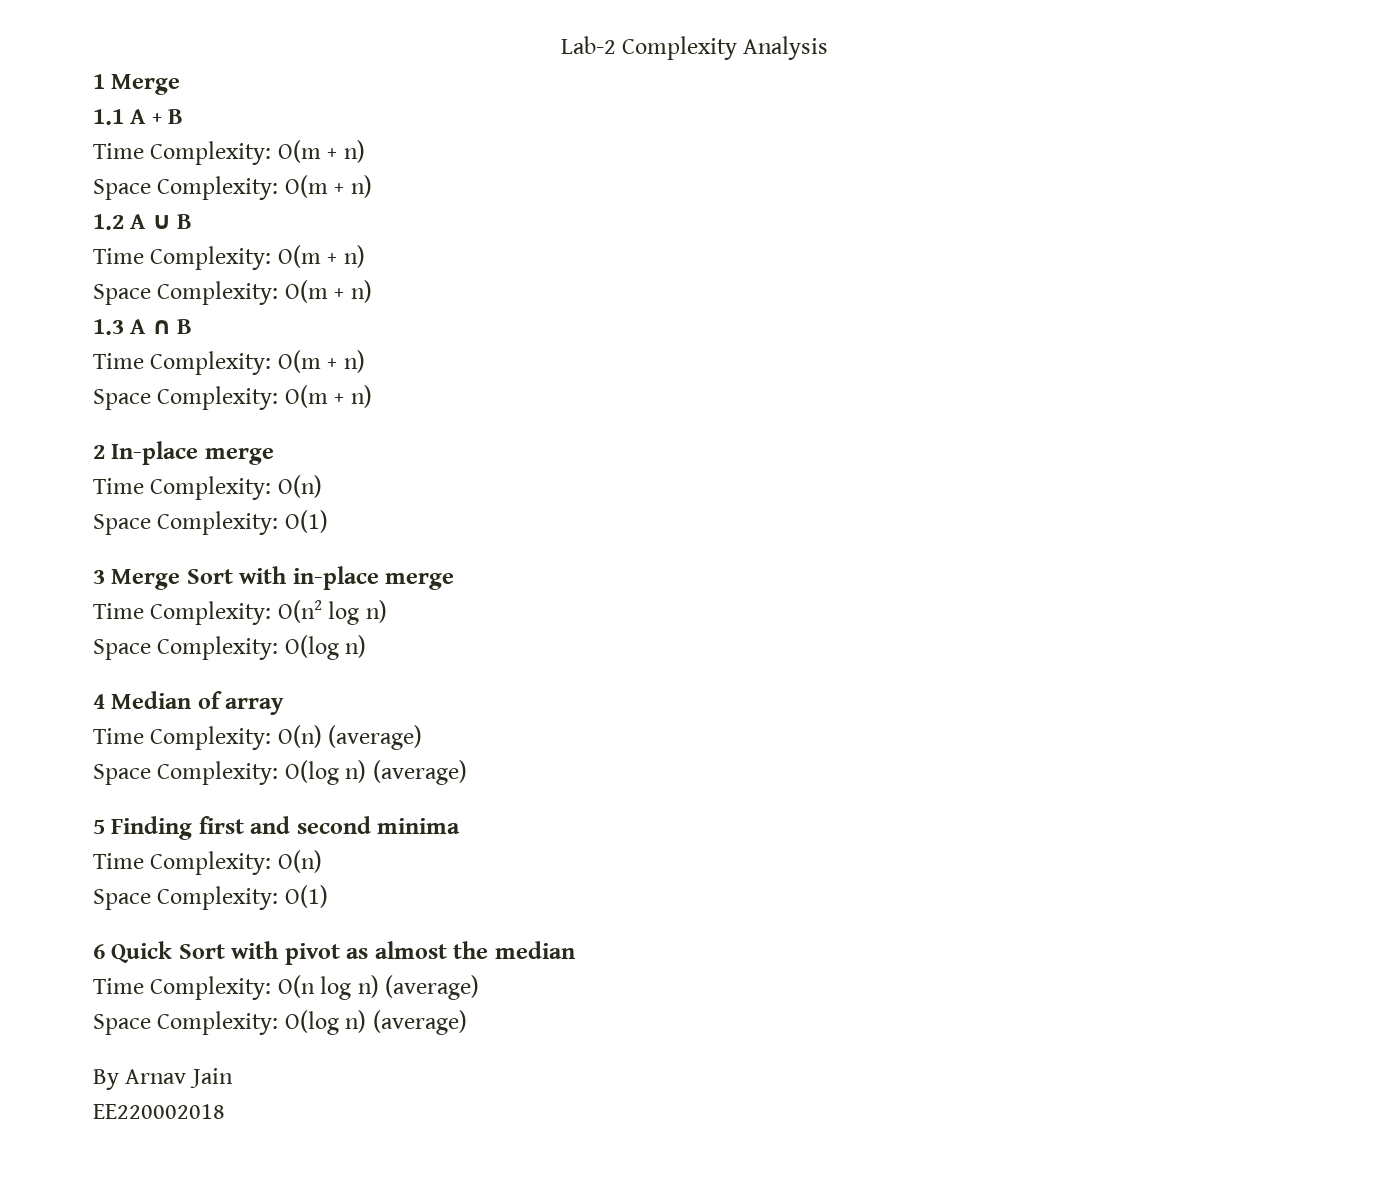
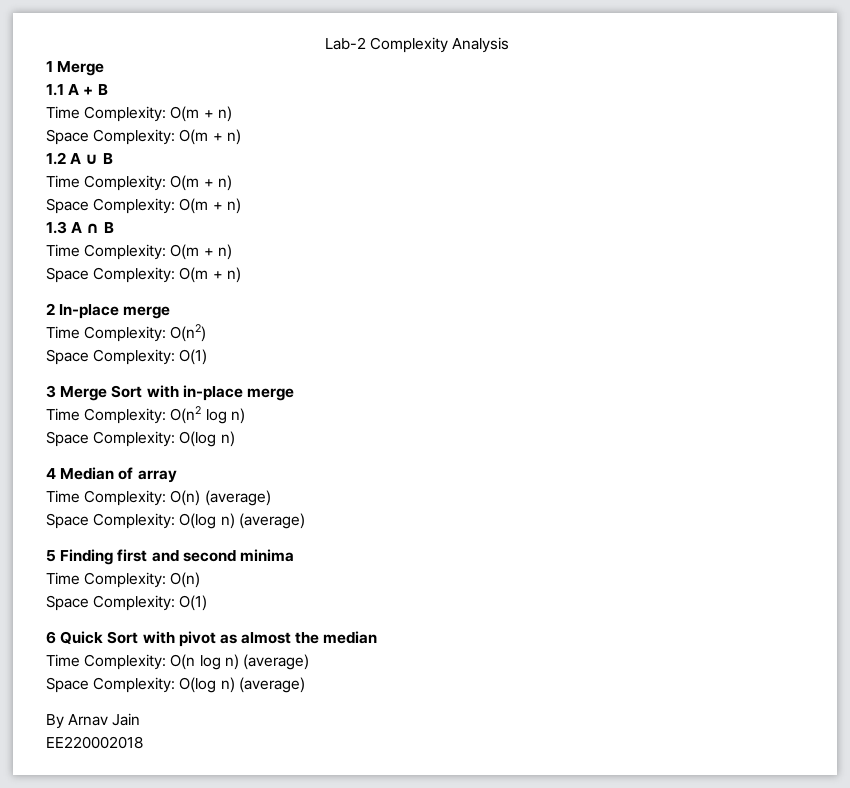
  2 In-place merge
- Time Complexity: O(n)
+ Time Complexity: O(n2)

